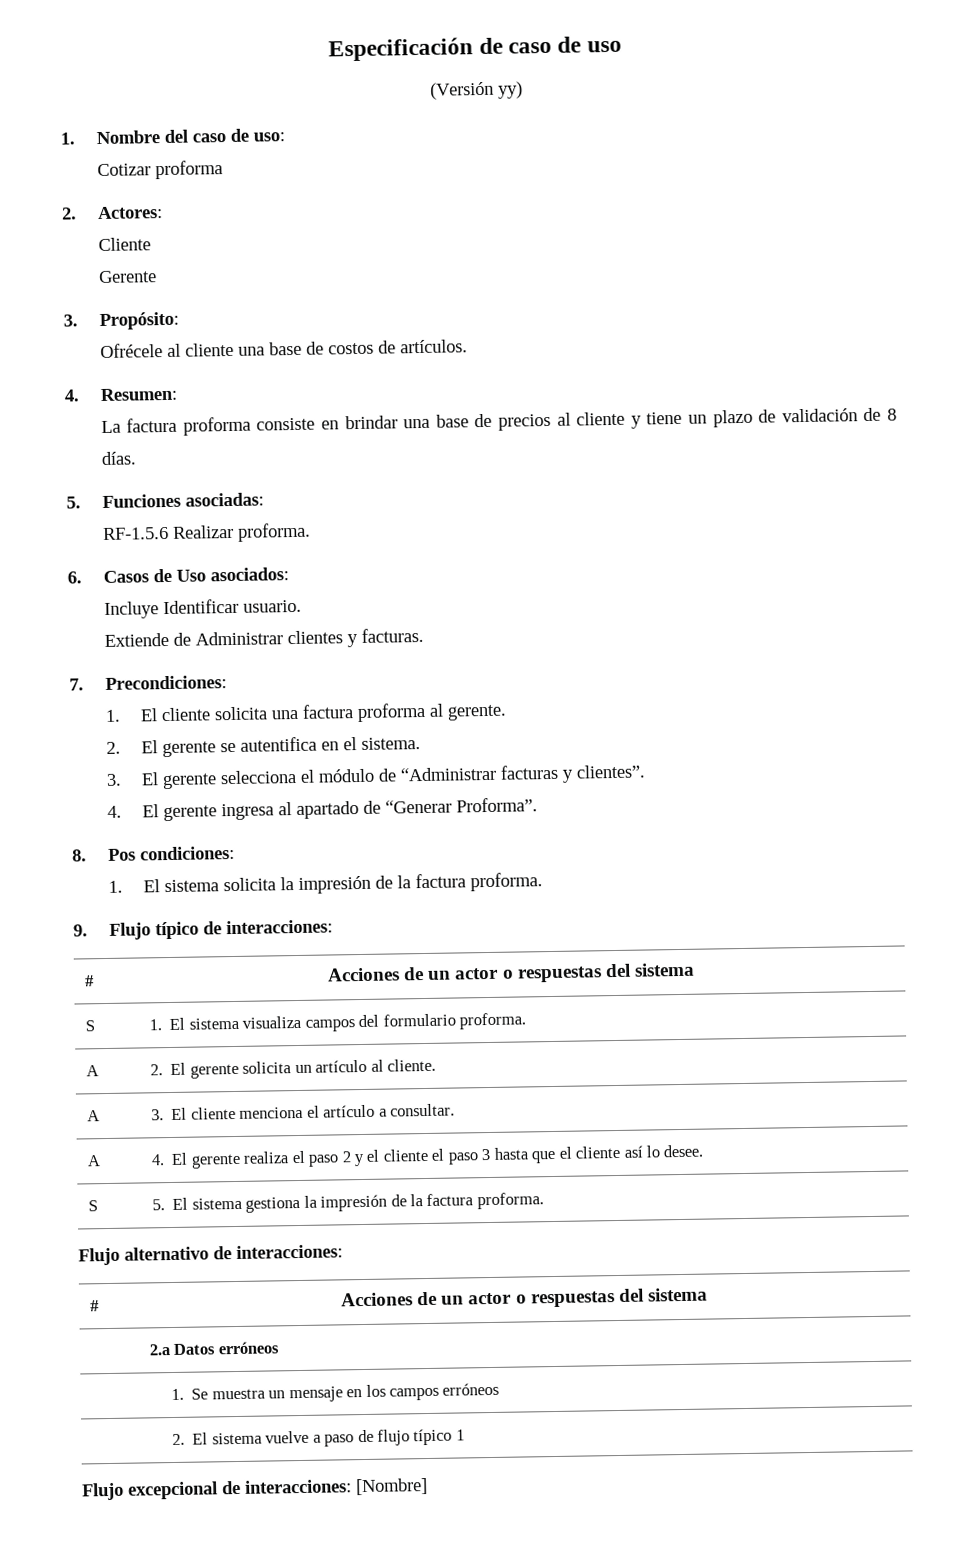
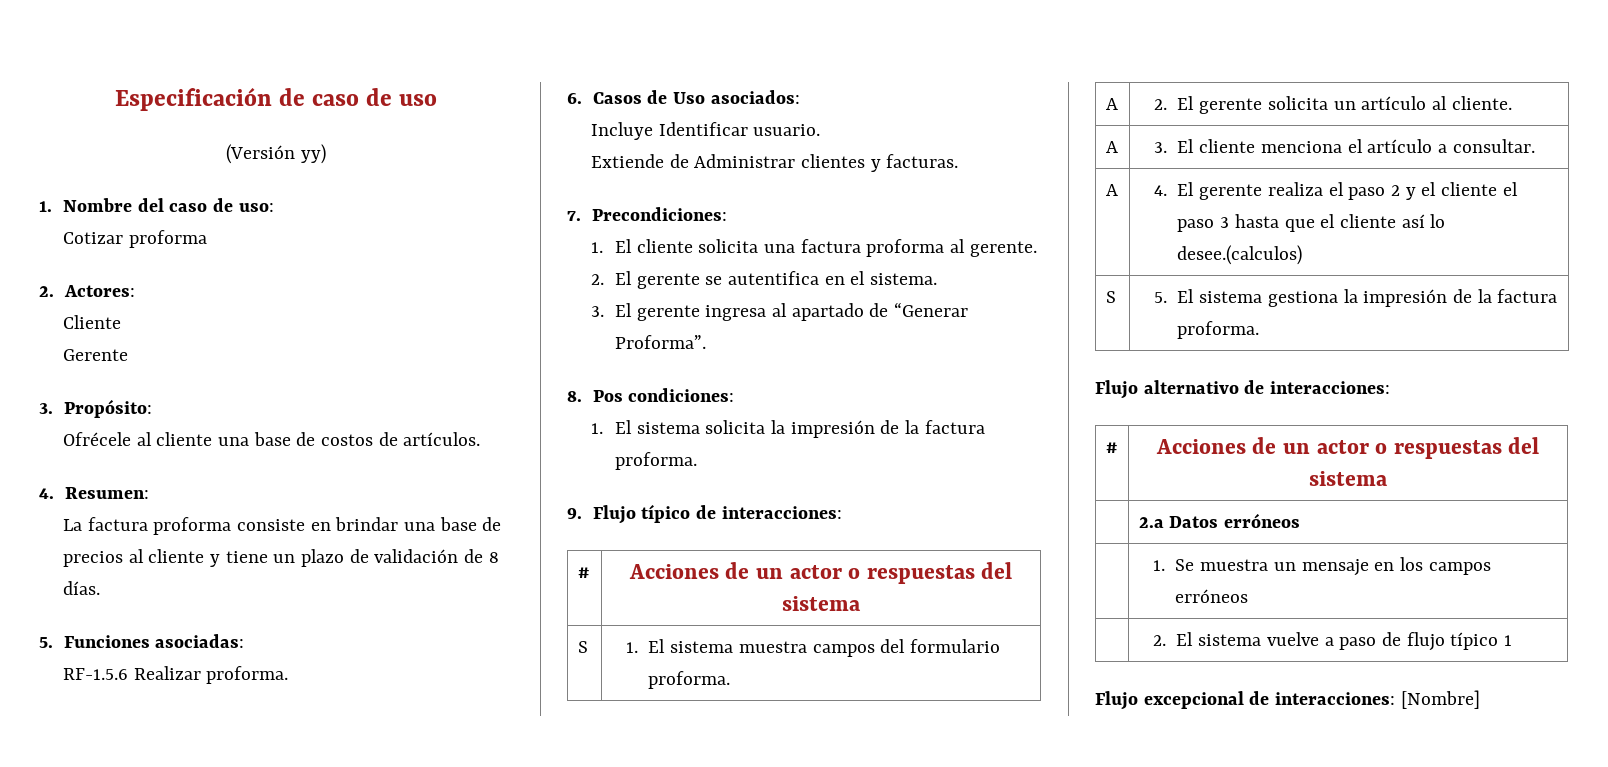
- 3. El gerente selecciona el módulo de “Administrar facturas y clientes”.
- 4. El gerente ingresa al apartado de “Generar Proforma”.
+ 3. El gerente ingresa al apartado de “Generar Proforma”.
- S | 1. El sistema visualiza campos del formulario proforma.
+ S | 1. El sistema muestra campos del formulario proforma.
- A | 4. El gerente realiza el paso 2 y el cliente el paso 3 hasta que el cliente así lo desee.
+ A | 4. El gerente realiza el paso 2 y el cliente el paso 3 hasta que el cliente así lo desee.(calculos)

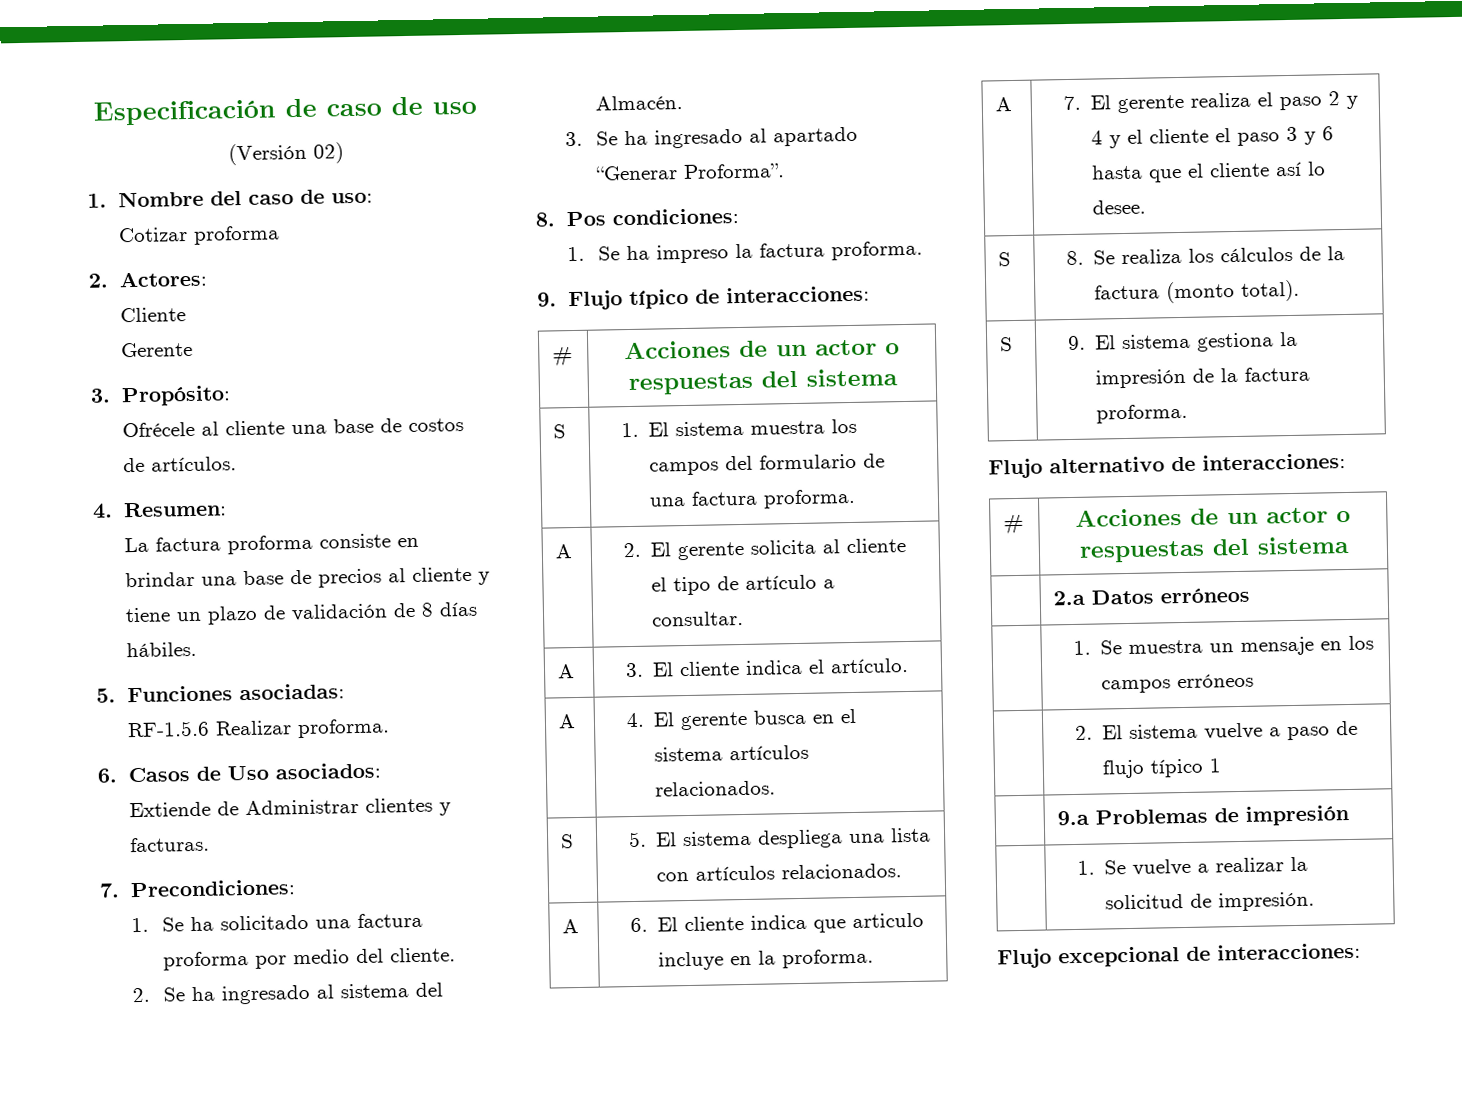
- (Versión yy)
+ (Versión 02)
- La factura proforma consiste en brindar una base de precios al cliente y tiene un plazo de validación de 8 días.
+ La factura proforma consiste en brindar una base de precios al cliente y tiene un plazo de validación de 8 días hábiles.
- Incluye Identificar usuario.
- 1. El cliente solicita una factura proforma al gerente.
- 2. El gerente se autentifica en el sistema.
- 3. El gerente ingresa al apartado de “Generar Proforma”.
+ 1. Se ha solicitado una factura proforma por medio del cliente.
+ 2. Se ha ingresado al sistema del Almacén.
+ 3. Se ha ingresado al apartado “Generar Proforma”.
- 1. El sistema solicita la impresión de la factura proforma.
+ 1. Se ha impreso la factura proforma.
- S | 1. El sistema muestra campos del formulario proforma.
+ S | 1. El sistema muestra los campos del formulario de una factura proforma.
- A | 2. El gerente solicita un artículo al cliente.
- A | 3. El cliente menciona el artículo a consultar.
- A | 4. El gerente realiza el paso 2 y el cliente el paso 3 hasta que el cliente así lo desee.(calculos)
- S | 5. El sistema gestiona la impresión de la factura proforma.
+ A | 2. El gerente solicita al cliente el tipo de artículo a consultar.
+ A | 3. El cliente indica el artículo.
+ A | 4. El gerente busca en el sistema artículos relacionados.
+ S | 5. El sistema despliega una lista con artículos relacionados.
+ A | 6. El cliente indica que articulo incluye en la proforma.
+ A | 7. El gerente realiza el paso 2 y 4 y el cliente el paso 3 y 6 hasta que el cliente así lo desee.
+ S | 8. Se realiza los cálculos de la factura (monto total).
+ S | 9. El sistema gestiona la impresión de la factura proforma.
+ | 9.a Problemas de impresión
+ | 1. Se vuelve a realizar la solicitud de impresión.
- Flujo excepcional de interacciones: [Nombre]
+ Flujo excepcional de interacciones:

